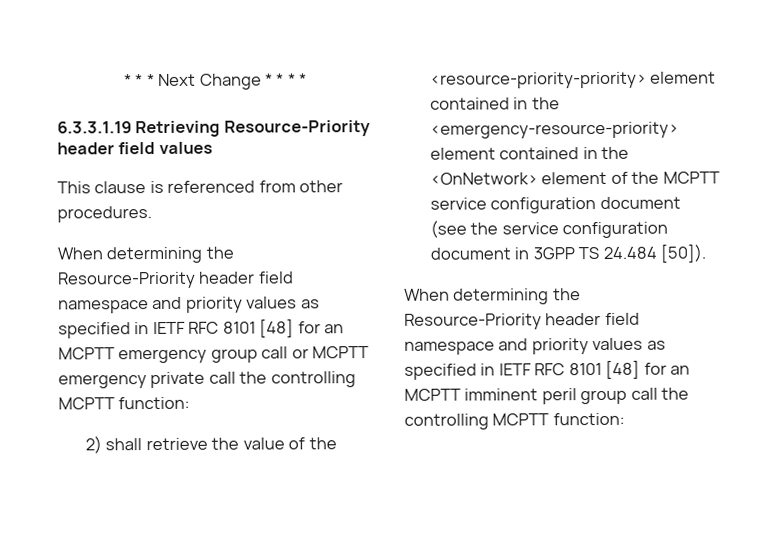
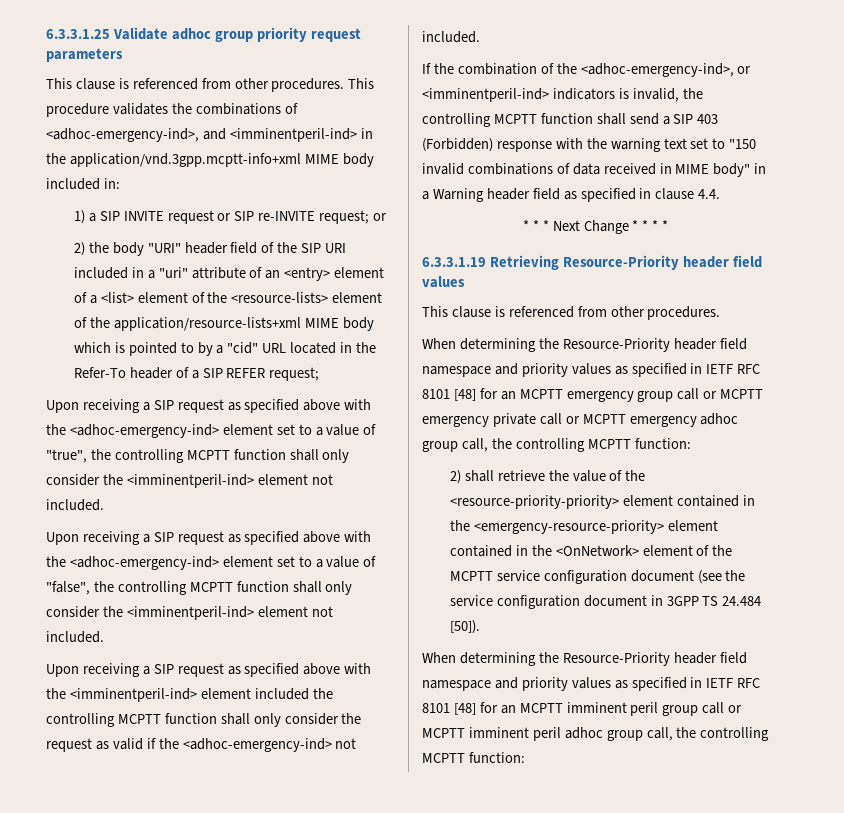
+ 6.3.3.1.25 Validate adhoc group priority request parameters
+ This clause is referenced from other procedures. This procedure validates the combinations of <adhoc-emergency-ind>, and <imminentperil-ind> in the application/vnd.3gpp.mcptt-info+xml MIME body included in:
+ 1) a SIP INVITE request or SIP re-INVITE request; or
+ 2) the body "URI" header field of the SIP URI included in a "uri" attribute of an <entry> element of a <list> element of the <resource-lists> element of the application/resource-lists+xml MIME body which is pointed to by a "cid" URL located in the Refer-To header of a SIP REFER request;
+ Upon receiving a SIP request as specified above with the <adhoc-emergency-ind> element set to a value of "true", the controlling MCPTT function shall only consider the <imminentperil-ind> element not included.
+ Upon receiving a SIP request as specified above with the <adhoc-emergency-ind> element set to a value of "false", the controlling MCPTT function shall only consider the <imminentperil-ind> element not included.
+ Upon receiving a SIP request as specified above with the <imminentperil-ind> element included the controlling MCPTT function shall only consider the request as valid if the <adhoc-emergency-ind> not included.
+ If the combination of the <adhoc-emergency-ind>, or <imminentperil-ind> indicators is invalid, the controlling MCPTT function shall send a SIP 403 (Forbidden) response with the warning text set to "150 invalid combinations of data received in MIME body" in a Warning header field as specified in clause 4.4.
- When determining the Resource-Priority header field namespace and priority values as specified in IETF RFC 8101 [48] for an MCPTT emergency group call or MCPTT emergency private call the controlling MCPTT function:
+ When determining the Resource-Priority header field namespace and priority values as specified in IETF RFC 8101 [48] for an MCPTT emergency group call or MCPTT emergency private call or MCPTT emergency adhoc group call, the controlling MCPTT function:
- When determining the Resource-Priority header field namespace and priority values as specified in IETF RFC 8101 [48] for an MCPTT imminent peril group call the controlling MCPTT function:
+ When determining the Resource-Priority header field namespace and priority values as specified in IETF RFC 8101 [48] for an MCPTT imminent peril group call or MCPTT imminent peril adhoc group call, the controlling MCPTT function:

